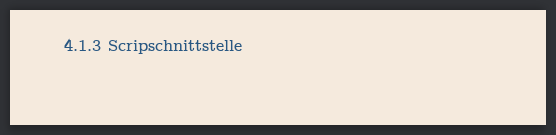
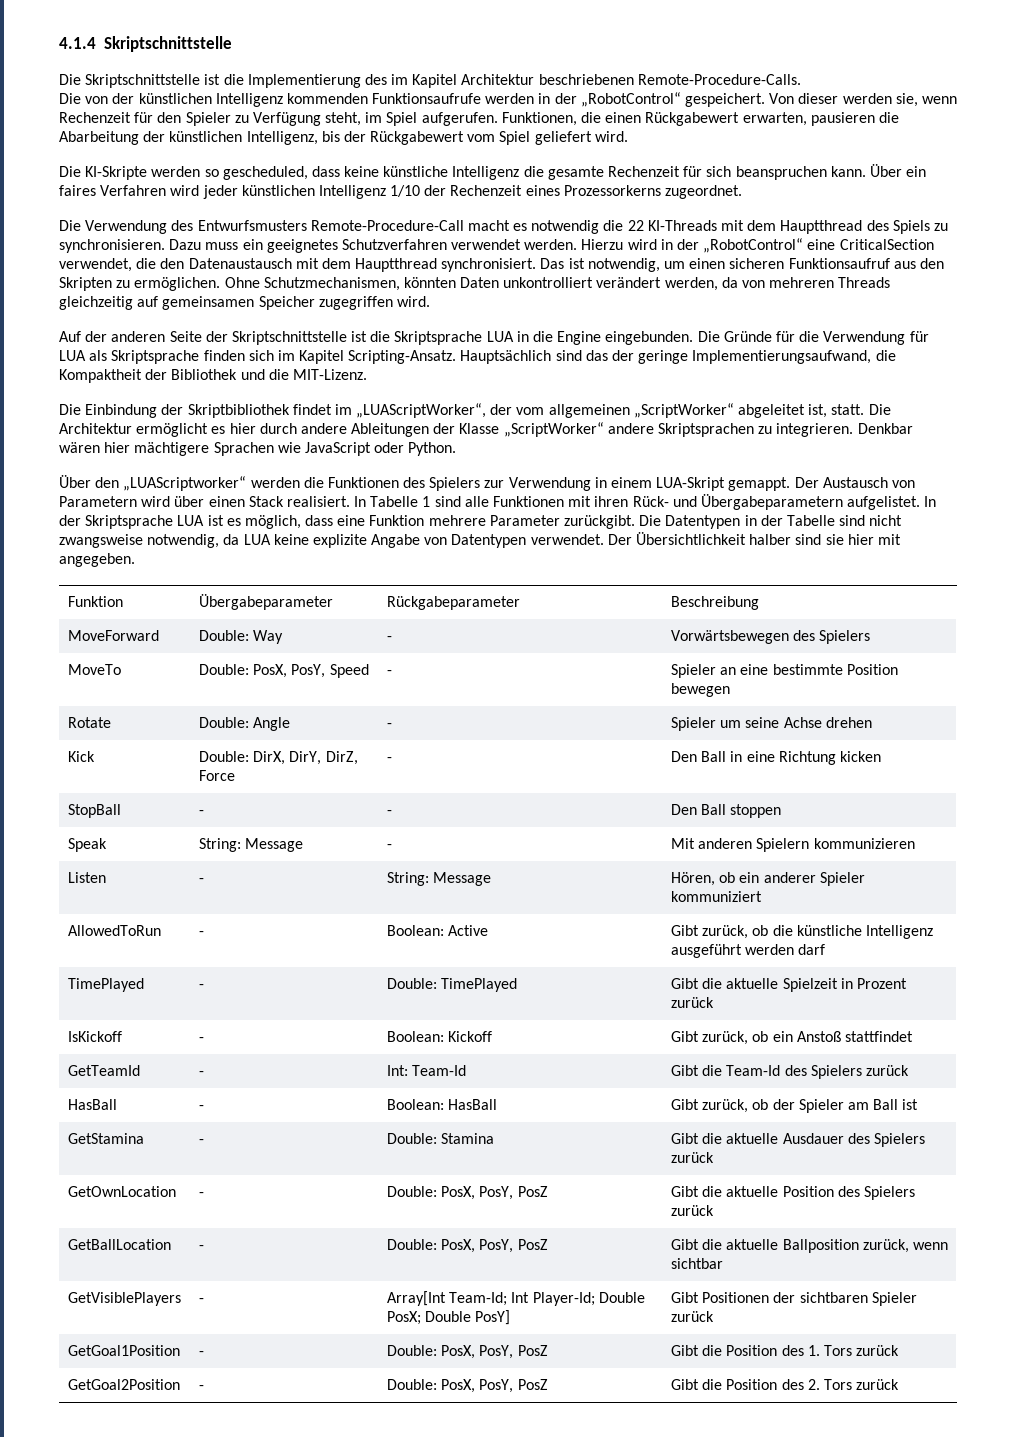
- 4.1.3 Scripschnittstelle
+ 4.1.4 Skriptschnittstelle
+ Die Skriptschnittstelle ist die Implementierung des im Kapitel Architektur beschriebenen Remote-Procedure-Calls.
+ Die von der künstlichen Intelligenz kommenden Funktionsaufrufe werden in der „RobotControl“ gespeichert. Von dieser werden sie, wenn Rechenzeit für den Spieler zu Verfügung steht, im Spiel aufgerufen. Funktionen, die einen Rückgabewert erwarten, pausieren die Abarbeitung der künstlichen Intelligenz, bis der Rückgabewert vom Spiel geliefert wird.
+ Die KI-Skripte werden so gescheduled, dass keine künstliche Intelligenz die gesamte Rechenzeit für sich beanspruchen kann. Über ein faires Verfahren wird jeder künstlichen Intelligenz 1/10 der Rechenzeit eines Prozessorkerns zugeordnet.
+ Die Verwendung des Entwurfsmusters Remote-Procedure-Call macht es notwendig die 22 KI-Threads mit dem Hauptthread des Spiels zu synchronisieren. Dazu muss ein geeignetes Schutzverfahren verwendet werden. Hierzu wird in der „RobotControl“ eine CriticalSection verwendet, die den Datenaustausch mit dem Hauptthread synchronisiert. Das ist notwendig, um einen sicheren Funktionsaufruf aus den Skripten zu ermöglichen. Ohne Schutzmechanismen, könnten Daten unkontrolliert verändert werden, da von mehreren Threads gleichzeitig auf gemeinsamen Speicher zugegriffen wird.
+ Auf der anderen Seite der Skriptschnittstelle ist die Skriptsprache LUA in die Engine eingebunden. Die Gründe für die Verwendung für LUA als Skriptsprache finden sich im Kapitel Scripting-Ansatz. Hauptsächlich sind das der geringe Implementierungsaufwand, die Kompaktheit der Bibliothek und die MIT-Lizenz.
+ Die Einbindung der Skriptbibliothek findet im „LUAScriptWorker“, der vom allgemeinen „ScriptWorker“ abgeleitet ist, statt. Die Architektur ermöglicht es hier durch andere Ableitungen der Klasse „ScriptWorker“ andere Skriptsprachen zu integrieren. Denkbar wären hier mächtigere Sprachen wie JavaScript oder Python.
+ Über den „LUAScriptworker“ werden die Funktionen des Spielers zur Verwendung in einem LUA-Skript gemappt. Der Austausch von Parametern wird über einen Stack realisiert. In Tabelle 1 sind alle Funktionen mit ihren Rück- und Übergabeparametern aufgelistet. In der Skriptsprache LUA ist es möglich, dass eine Funktion mehrere Parameter zurückgibt. Die Datentypen in der Tabelle sind nicht zwangsweise notwendig, da LUA keine explizite Angabe von Datentypen verwendet. Der Übersichtlichkeit halber sind sie hier mit angegeben.
+ Funktion | Übergabeparameter | Rückgabeparameter | Beschreibung
+ MoveForward | Double: Way | - | Vorwärtsbewegen des Spielers
+ MoveTo | Double: PosX, PosY, Speed | - | Spieler an eine bestimmte Position bewegen
+ Rotate | Double: Angle | - | Spieler um seine Achse drehen
+ Kick | Double: DirX, DirY, DirZ, Force | - | Den Ball in eine Richtung kicken
+ StopBall | - | - | Den Ball stoppen
+ Speak | String: Message | - | Mit anderen Spielern kommunizieren
+ Listen | - | String: Message | Hören, ob ein anderer Spieler kommuniziert
+ AllowedToRun | - | Boolean: Active | Gibt zurück, ob die künstliche Intelligenz ausgeführt werden darf
+ TimePlayed | - | Double: TimePlayed | Gibt die aktuelle Spielzeit in Prozent zurück
+ IsKickoff | - | Boolean: Kickoff | Gibt zurück, ob ein Anstoß stattfindet
+ GetTeamId | - | Int: Team-Id | Gibt die Team-Id des Spielers zurück
+ HasBall | - | Boolean: HasBall | Gibt zurück, ob der Spieler am Ball ist
+ GetStamina | - | Double: Stamina | Gibt die aktuelle Ausdauer des Spielers zurück
+ GetOwnLocation | - | Double: PosX, PosY, PosZ | Gibt die aktuelle Position des Spielers zurück
+ GetBallLocation | - | Double: PosX, PosY, PosZ | Gibt die aktuelle Ballposition zurück, wenn sichtbar
+ GetVisiblePlayers | - | Array[Int Team-Id; Int Player-Id; Double PosX; Double PosY] | Gibt Positionen der sichtbaren Spieler zurück
+ GetGoal1Position | - | Double: PosX, PosY, PosZ | Gibt die Position des 1. Tors zurück
+ GetGoal2Position | - | Double: PosX, PosY, PosZ | Gibt die Position des 2. Tors zurück

